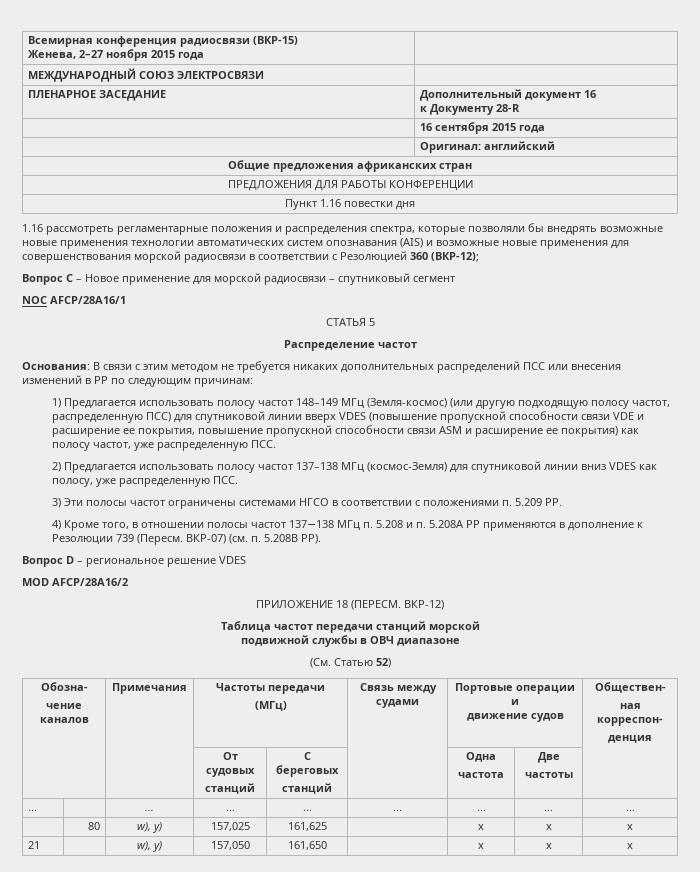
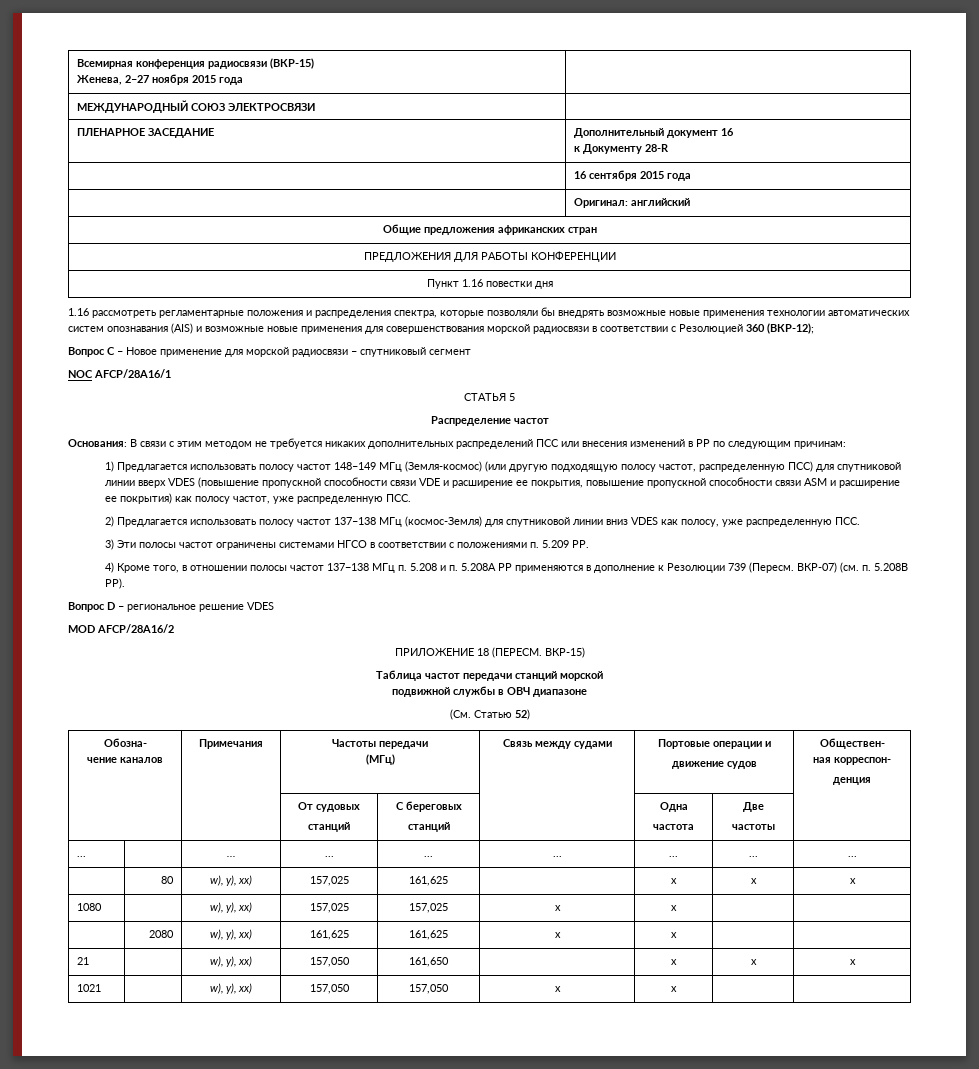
- ВКР-12)
+ ВКР-15)
- | 80 | w), y) | 157,025 | 161,625 | | x | х | х
+ | 80 | w), y), xx) | 157,025 | 161,625 | | x | х | х
+ 1080 | | w), y), xx) | 157,025 | 157,025 | x | x | |
+ | 2080 | w), y), xx) | 161,625 | 161,625 | x | x | |
- 21 | | w), y) | 157,050 | 161,650 | | x | х | х
+ 21 | | w), y), xx) | 157,050 | 161,650 | | x | х | х
+ 1021 | | w), y), xx) | 157,050 | 157,050 | x | x | |

